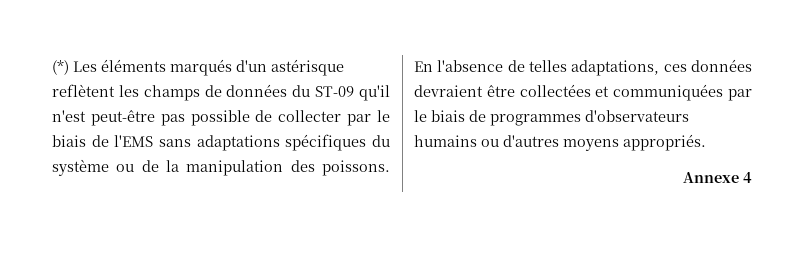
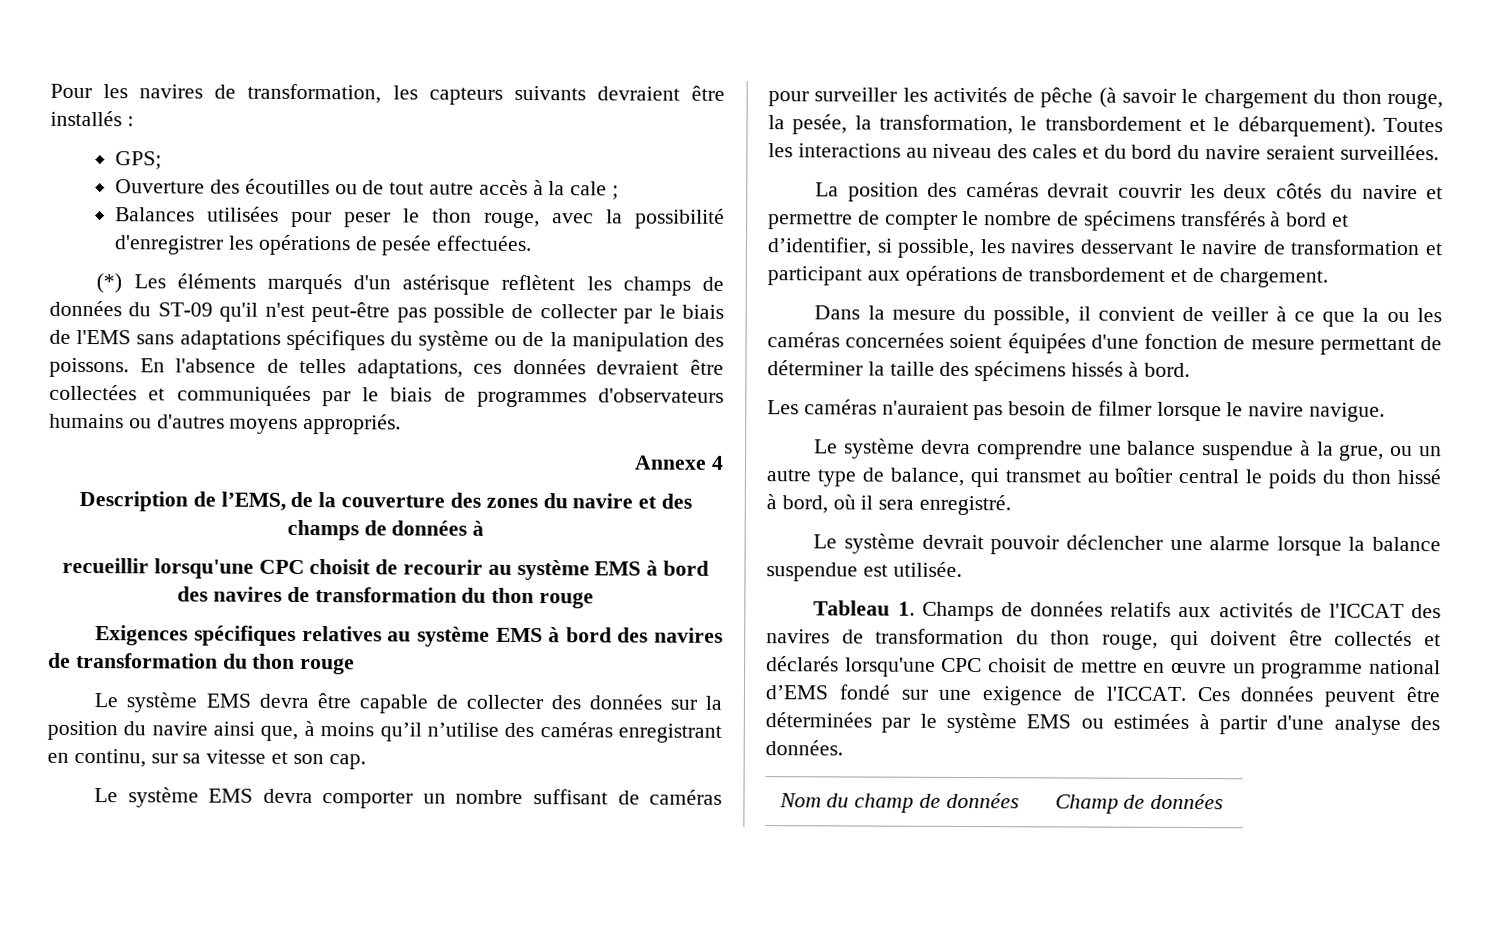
+ Pour les navires de transformation, les capteurs suivants devraient être installés :
+ GPS;
+ Ouverture des écoutilles ou de tout autre accès à la cale ;
+ Balances utilisées pour peser le thon rouge, avec la possibilité d'enregistrer les opérations de pesée effectuées.
+ Description de l’EMS, de la couverture des zones du navire et des champs de données à
+ recueillir lorsqu'une CPC choisit de recourir au système EMS à bord des navires de transformation du thon rouge
+ Exigences spécifiques relatives au système EMS à bord des navires de transformation du thon rouge
+ Le système EMS devra être capable de collecter des données sur la position du navire ainsi que, à moins qu’il n’utilise des caméras enregistrant en continu, sur sa vitesse et son cap.
+ Le système EMS devra comporter un nombre suffisant de caméras pour surveiller les activités de pêche (à savoir le chargement du thon rouge, la pesée, la transformation, le transbordement et le débarquement). Toutes les interactions au niveau des cales et du bord du navire seraient surveillées.
+ La position des caméras devrait couvrir les deux côtés du navire et permettre de compter le nombre de spécimens transférés à bord et d’identifier, si possible, les navires desservant le navire de transformation et participant aux opérations de transbordement et de chargement.
+ Dans la mesure du possible, il convient de veiller à ce que la ou les caméras concernées soient équipées d'une fonction de mesure permettant de déterminer la taille des spécimens hissés à bord.
+ Les caméras n'auraient pas besoin de filmer lorsque le navire navigue.
+ Le système devra comprendre une balance suspendue à la grue, ou un autre type de balance, qui transmet au boîtier central le poids du thon hissé à bord, où il sera enregistré.
+ Le système devrait pouvoir déclencher une alarme lorsque la balance suspendue est utilisée.
+ Tableau 1. Champs de données relatifs aux activités de l'ICCAT des navires de transformation du thon rouge, qui doivent être collectés et déclarés lorsqu'une CPC choisit de mettre en œuvre un programme national d’EMS fondé sur une exigence de l'ICCAT. Ces données peuvent être déterminées par le système EMS ou estimées à partir d'une analyse des données.
+ Nom du champ de données | Champ de données

